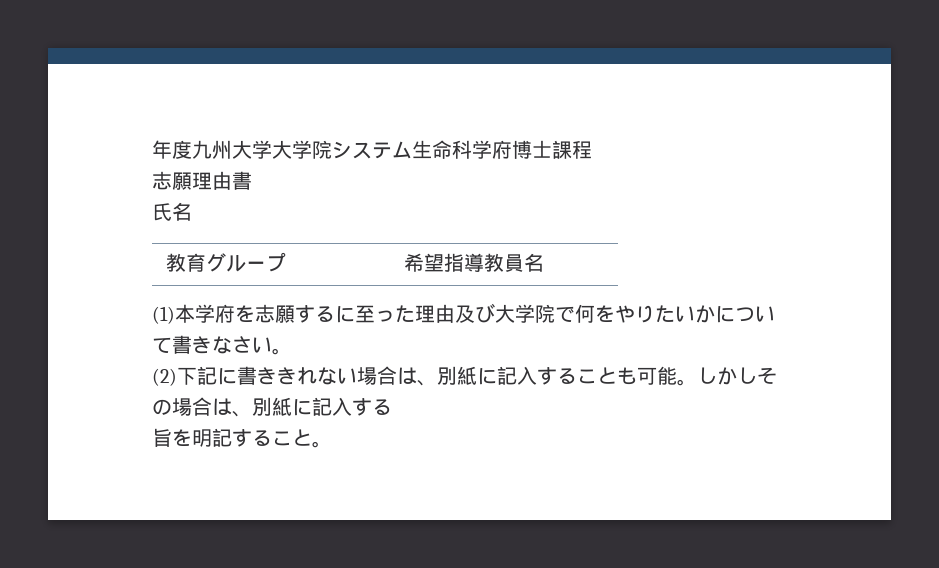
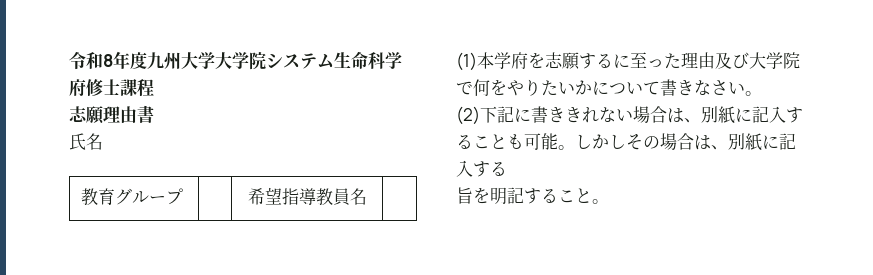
- 年度九州大学大学院システム生命科学府博士課程
+ 令和8年度九州大学大学院システム生命科学府修士課程

